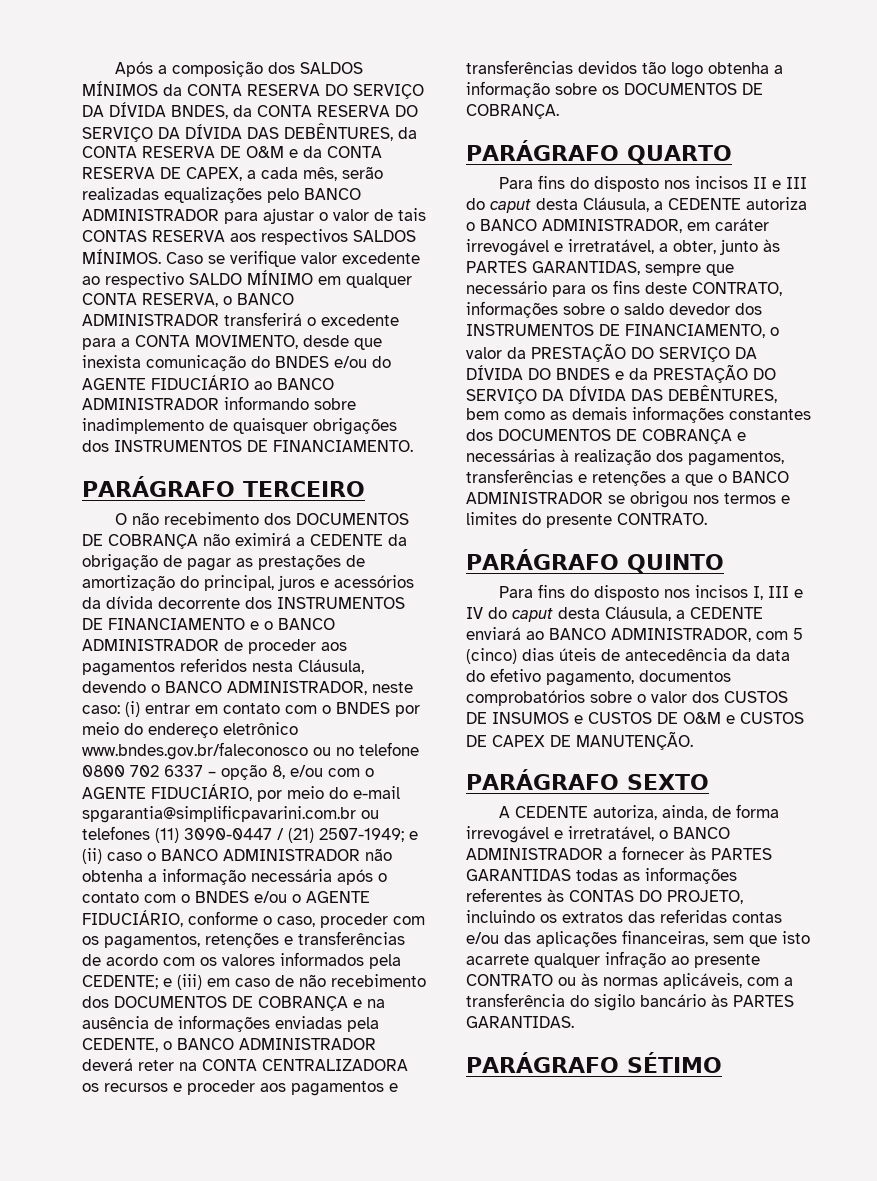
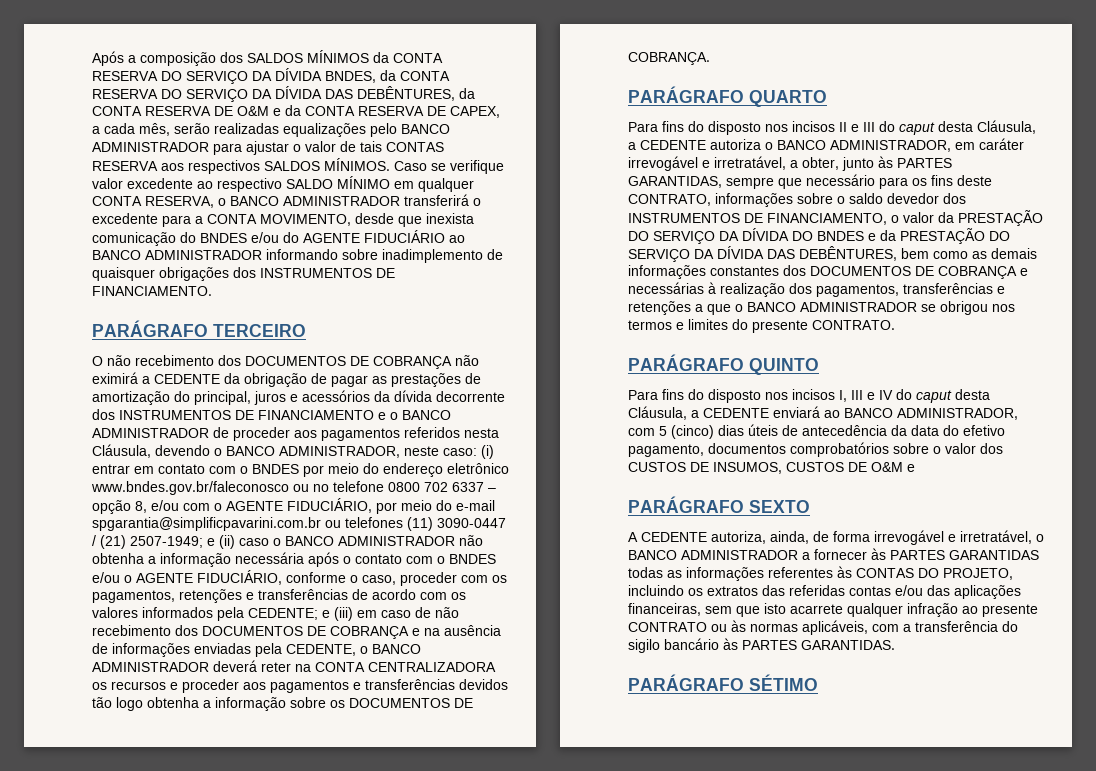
- Para fins do disposto nos incisos I, III e IV do caput desta Cláusula, a CEDENTE enviará ao BANCO ADMINISTRADOR, com 5 (cinco) dias úteis de antecedência da data do efetivo pagamento, documentos comprobatórios sobre o valor dos CUSTOS DE INSUMOS e CUSTOS DE O&M e CUSTOS DE CAPEX DE MANUTENÇÃO.
+ Para fins do disposto nos incisos I, III e IV do caput desta Cláusula, a CEDENTE enviará ao BANCO ADMINISTRADOR, com 5 (cinco) dias úteis de antecedência da data do efetivo pagamento, documentos comprobatórios sobre o valor dos CUSTOS DE INSUMOS, CUSTOS DE O&M e

